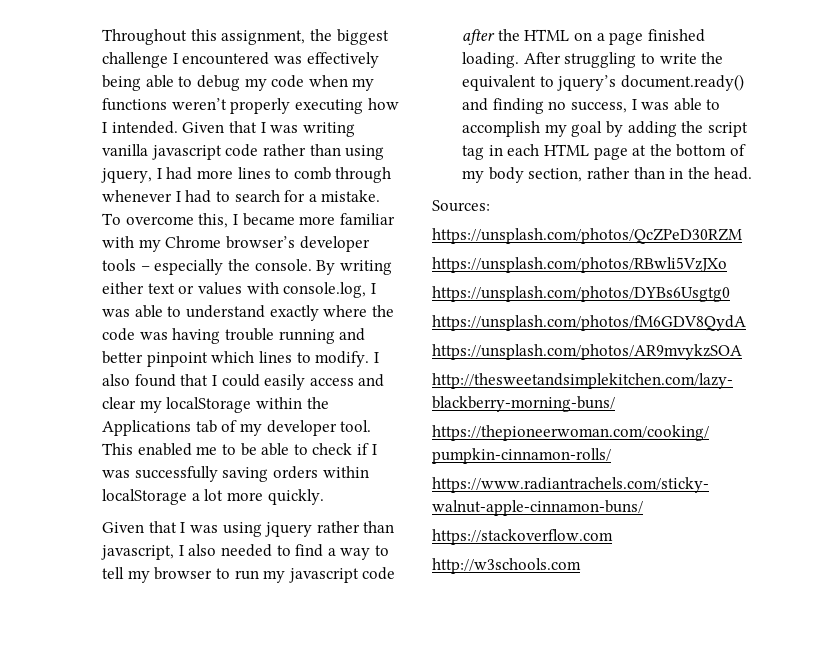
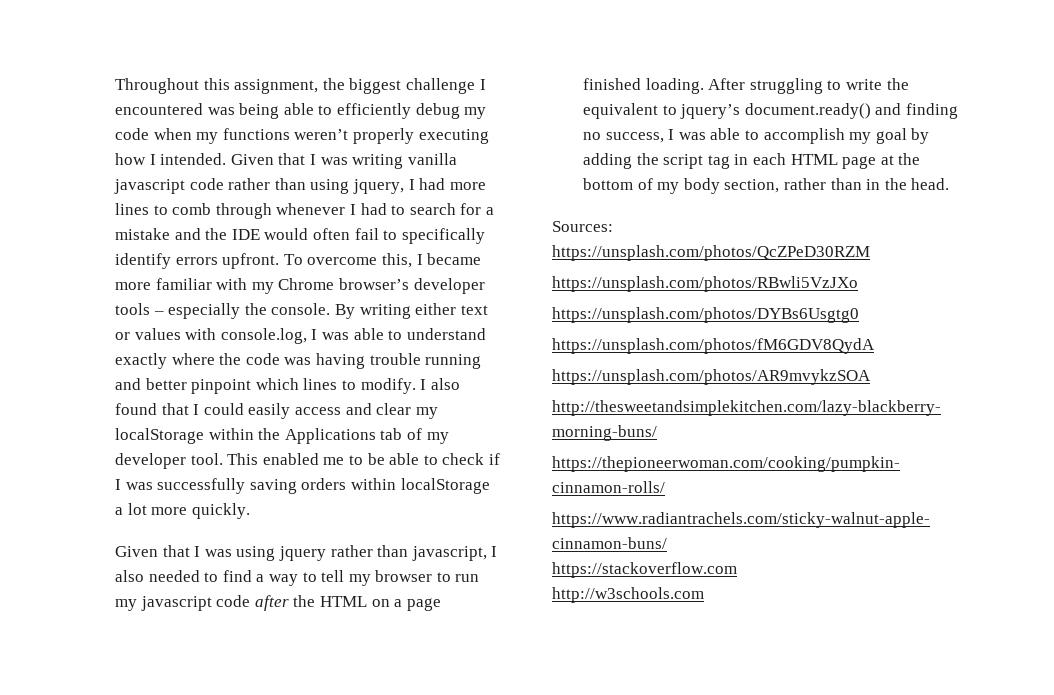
- Throughout this assignment, the biggest challenge I encountered was effectively being able to debug my code when my functions weren’t properly executing how I intended.
+ Throughout this assignment, the biggest challenge I encountered was being able to efficiently debug my code when my functions weren’t properly executing how I intended.
- Given that I was writing vanilla javascript code rather than using jquery, I had more lines to comb through whenever I had to search for a mistake.
+ Given that I was writing vanilla javascript code rather than using jquery, I had more lines to comb through whenever I had to search for a mistake and the IDE would often fail to specifically identify errors upfront.

